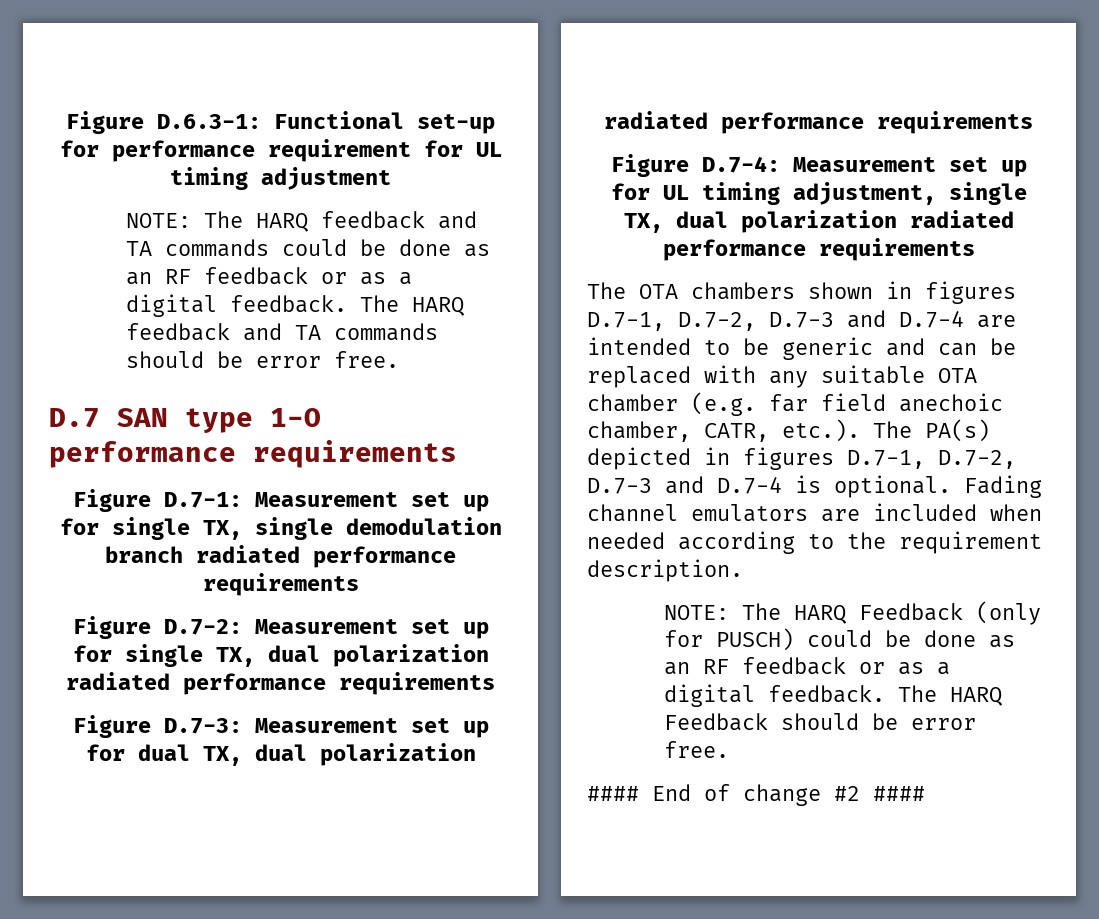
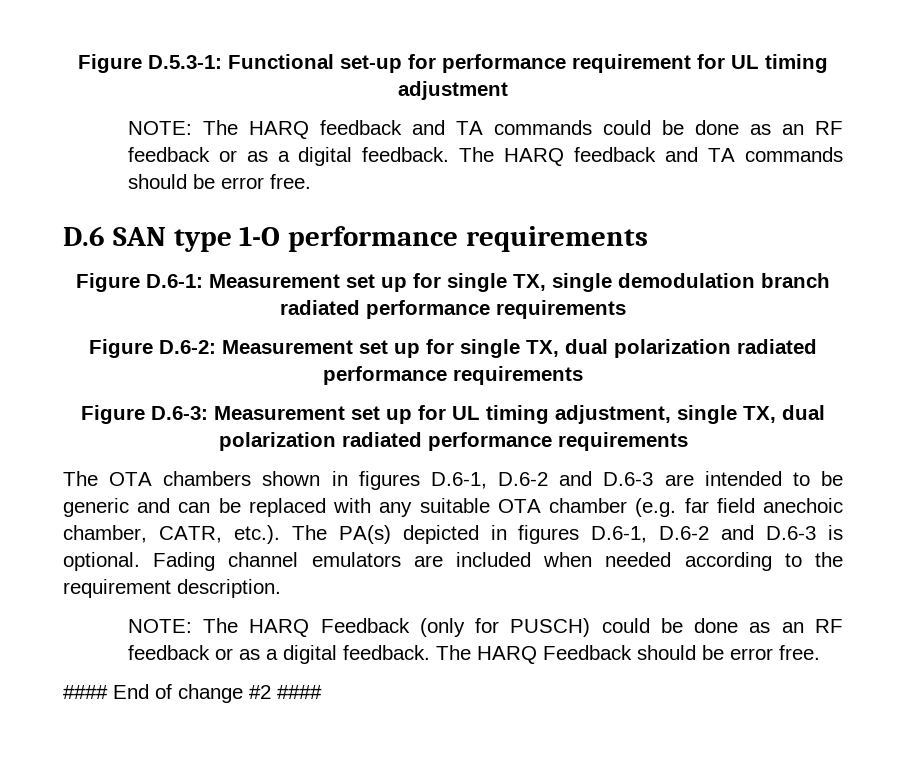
- Figure D.6.3-1: Functional set-up for performance requirement for UL timing adjustment
+ Figure D.5.3-1: Functional set-up for performance requirement for UL timing adjustment
- D.7 SAN type 1-O performance requirements
+ D.6 SAN type 1-O performance requirements
- Figure D.7-1: Measurement set up for single TX, single demodulation branch radiated performance requirements
+ Figure D.6-1: Measurement set up for single TX, single demodulation branch radiated performance requirements
- Figure D.7-2: Measurement set up for single TX, dual polarization radiated performance requirements
+ Figure D.6-2: Measurement set up for single TX, dual polarization radiated performance requirements
- Figure D.7-3: Measurement set up for dual TX, dual polarization radiated performance requirements
- Figure D.7-4: Measurement set up for UL timing adjustment, single TX, dual polarization radiated performance requirements
+ Figure D.6-3: Measurement set up for UL timing adjustment, single TX, dual polarization radiated performance requirements
- The OTA chambers shown in figures D.7-1, D.7-2, D.7-3 and D.7-4 are intended to be generic and can be replaced with any suitable OTA chamber (e.g. far field anechoic chamber, CATR, etc.). The PA(s) depicted in figures D.7-1, D.7-2, D.7-3 and D.7-4 is optional.
+ The OTA chambers shown in figures D.6-1, D.6-2 and D.6-3 are intended to be generic and can be replaced with any suitable OTA chamber (e.g. far field anechoic chamber, CATR, etc.). The PA(s) depicted in figures D.6-1, D.6-2 and D.6-3 is optional.

